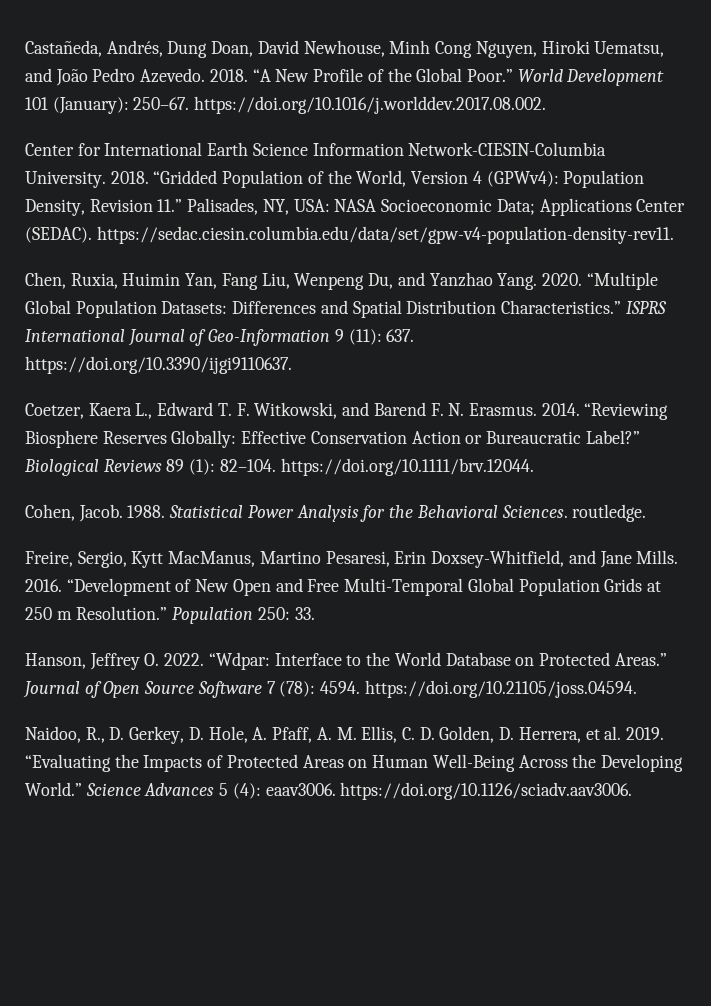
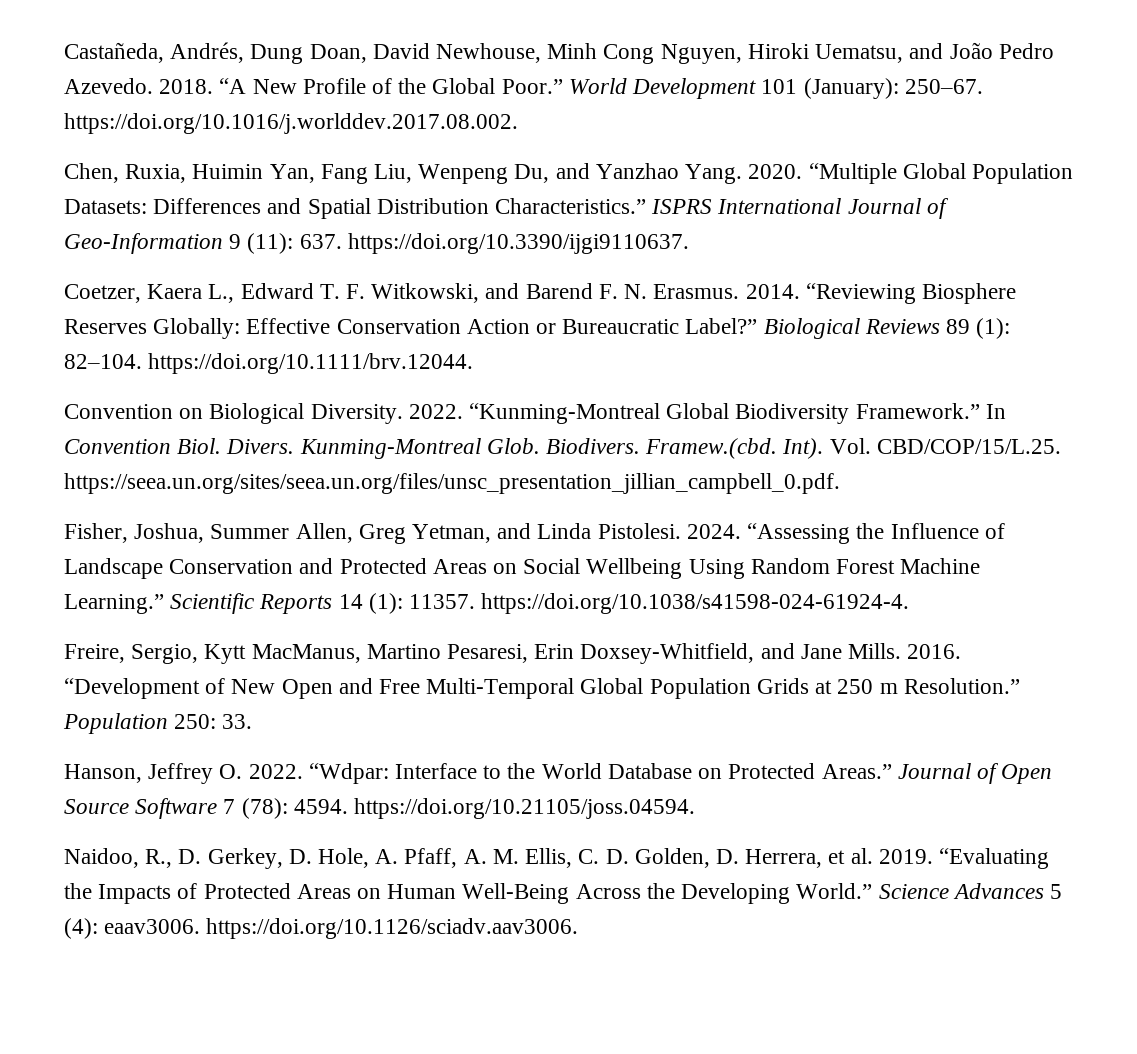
- Center for International Earth Science Information Network-CIESIN-Columbia University. 2018. “Gridded Population of the World, Version 4 (GPWv4): Population Density, Revision 11.” Palisades, NY, USA: NASA Socioeconomic Data; Applications Center (SEDAC). https://sedac.ciesin.columbia.edu/data/set/gpw-v4-population-density-rev11.
- Cohen, Jacob. 1988. Statistical Power Analysis for the Behavioral Sciences. routledge.
+ Convention on Biological Diversity. 2022. “Kunming-Montreal Global Biodiversity Framework.” In Convention Biol. Divers. Kunming-Montreal Glob. Biodivers. Framew.(cbd. Int). Vol. CBD/COP/15/L.25. https://seea.un.org/sites/seea.un.org/files/unsc_presentation_jillian_campbell_0.pdf.
+ Fisher, Joshua, Summer Allen, Greg Yetman, and Linda Pistolesi. 2024. “Assessing the Influence of Landscape Conservation and Protected Areas on Social Wellbeing Using Random Forest Machine Learning.” Scientific Reports 14 (1): 11357. https://doi.org/10.1038/s41598-024-61924-4.

